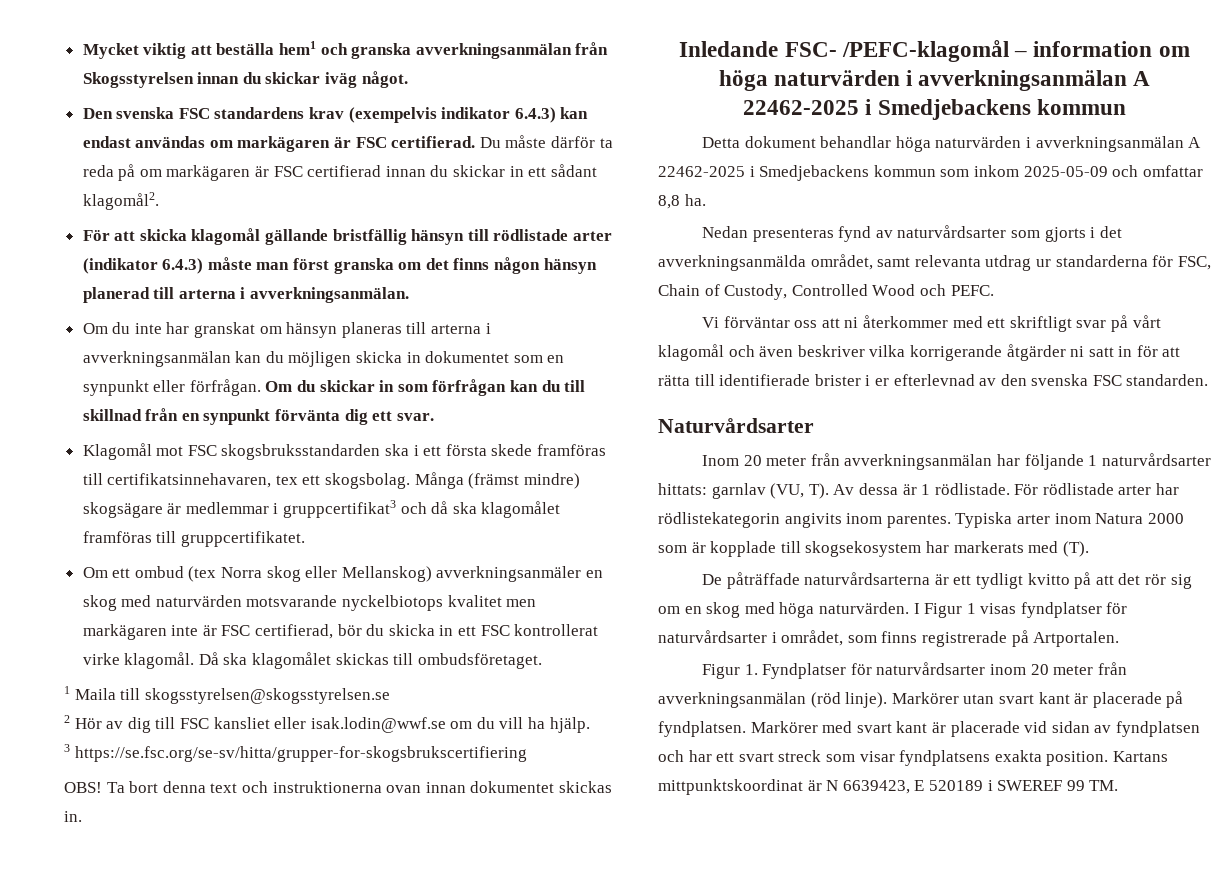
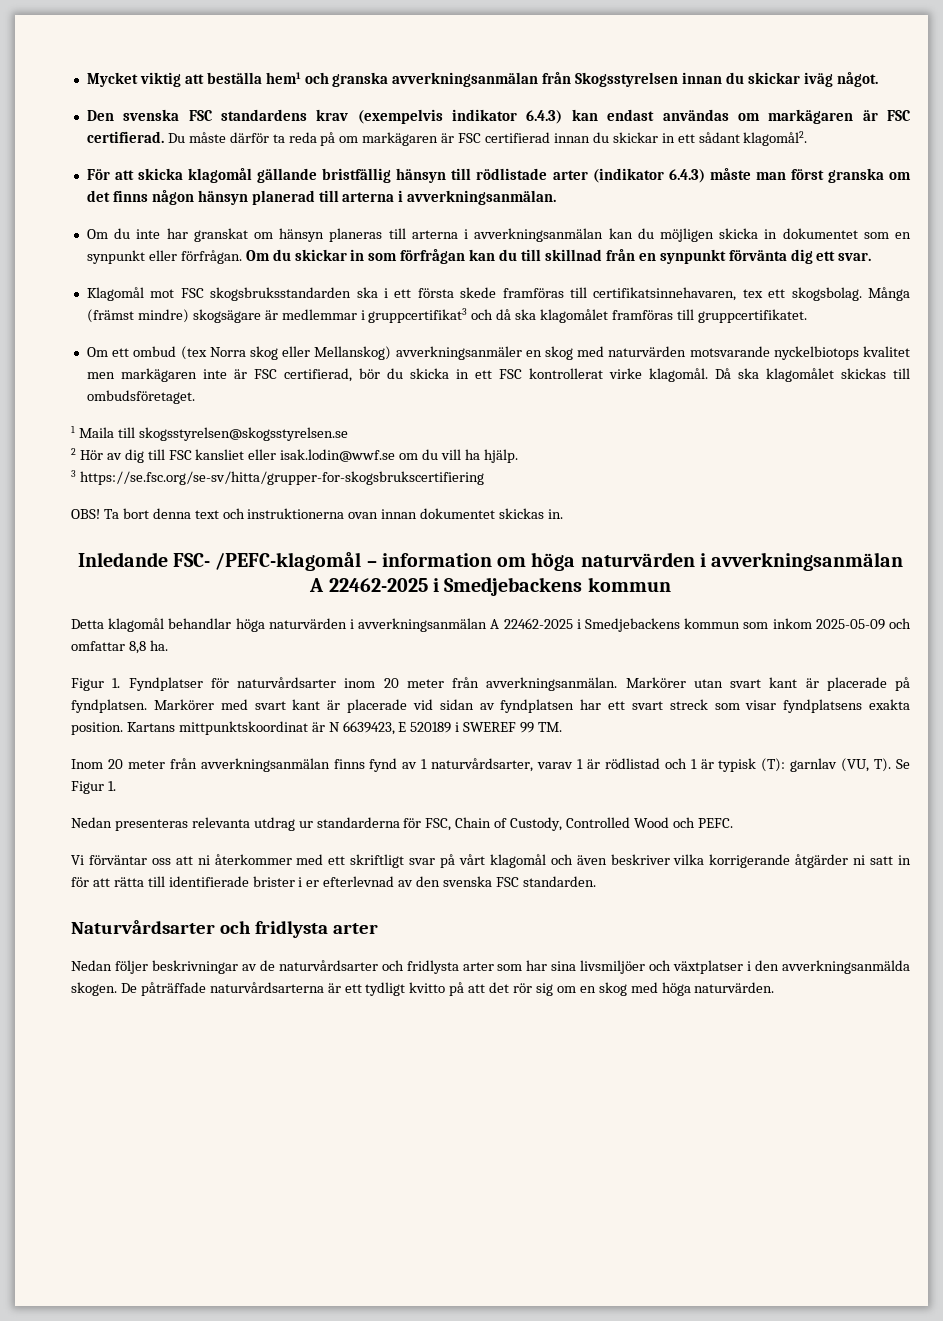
- Detta dokument behandlar höga naturvärden i avverkningsanmälan A 22462-2025 i Smedjebackens kommun som inkom 2025-05-09 och omfattar 8,8 ha.
+ Detta klagomål behandlar höga naturvärden i avverkningsanmälan A 22462-2025 i Smedjebackens kommun som inkom 2025-05-09 och omfattar 8,8 ha.
- Nedan presenteras fynd av naturvårdsarter som gjorts i det avverkningsanmälda området, samt relevanta utdrag ur standarderna för FSC, Chain of Custody, Controlled Wood och PEFC.
+ Figur 1. Fyndplatser för naturvårdsarter inom 20 meter från avverkningsanmälan. Markörer utan svart kant är placerade på fyndplatsen. Markörer med svart kant är placerade vid sidan av fyndplatsen har ett svart streck som visar fyndplatsens exakta position. Kartans mittpunktskoordinat är N 6639423, E 520189 i SWEREF 99 TM.
+ Inom 20 meter från avverkningsanmälan finns fynd av 1 naturvårdsarter, varav 1 är rödlistad och 1 är typisk (T): garnlav (VU, T). Se Figur 1.
+ Nedan presenteras relevanta utdrag ur standarderna för FSC, Chain of Custody, Controlled Wood och PEFC.
- Naturvårdsarter
- Inom 20 meter från avverkningsanmälan har följande 1 naturvårdsarter hittats: garnlav (VU, T). Av dessa är 1 rödlistade. För rödlistade arter har rödlistekategorin angivits inom parentes. Typiska arter inom Natura 2000 som är kopplade till skogsekosystem har markerats med (T).
- De påträffade naturvårdsarterna är ett tydligt kvitto på att det rör sig om en skog med höga naturvärden. I Figur 1 visas fyndplatser för naturvårdsarter i området, som finns registrerade på Artportalen.
- Figur 1. Fyndplatser för naturvårdsarter inom 20 meter från avverkningsanmälan (röd linje). Markörer utan svart kant är placerade på fyndplatsen. Markörer med svart kant är placerade vid sidan av fyndplatsen och har ett svart streck som visar fyndplatsens exakta position. Kartans mittpunktskoordinat är N 6639423, E 520189 i SWEREF 99 TM.
+ Naturvårdsarter och fridlysta arter
+ Nedan följer beskrivningar av de naturvårdsarter och fridlysta arter som har sina livsmiljöer och växtplatser i den avverkningsanmälda skogen. De påträffade naturvårdsarterna är ett tydligt kvitto på att det rör sig om en skog med höga naturvärden.

